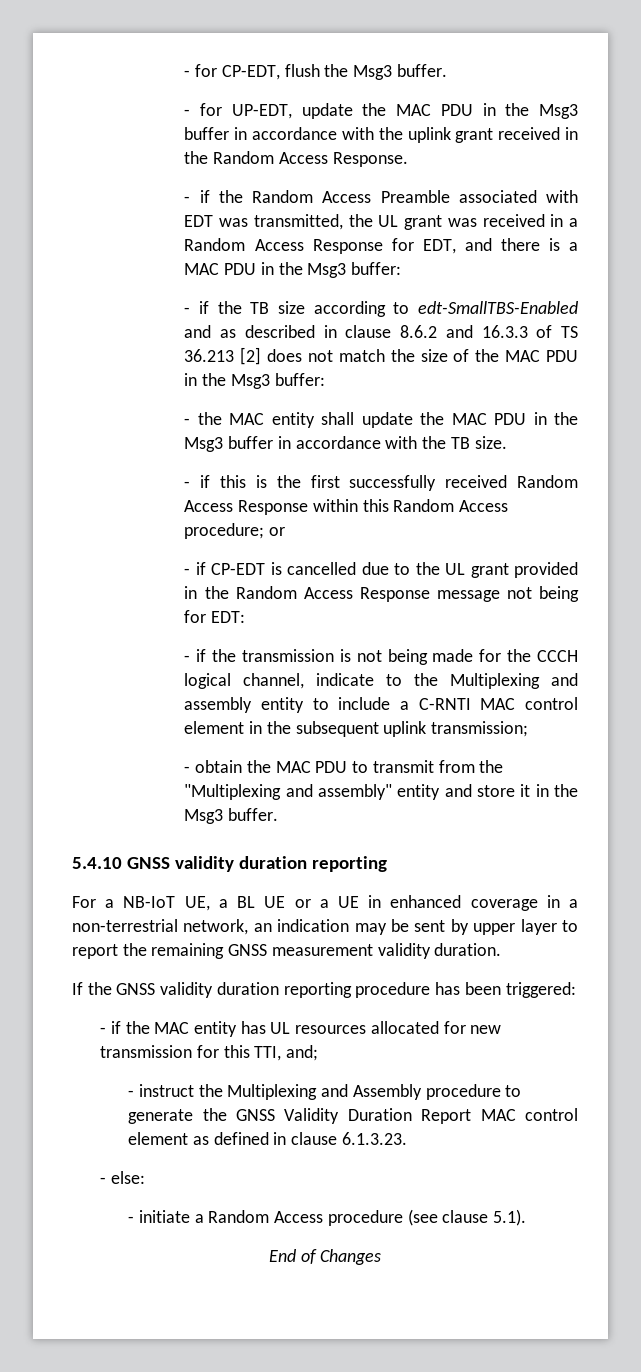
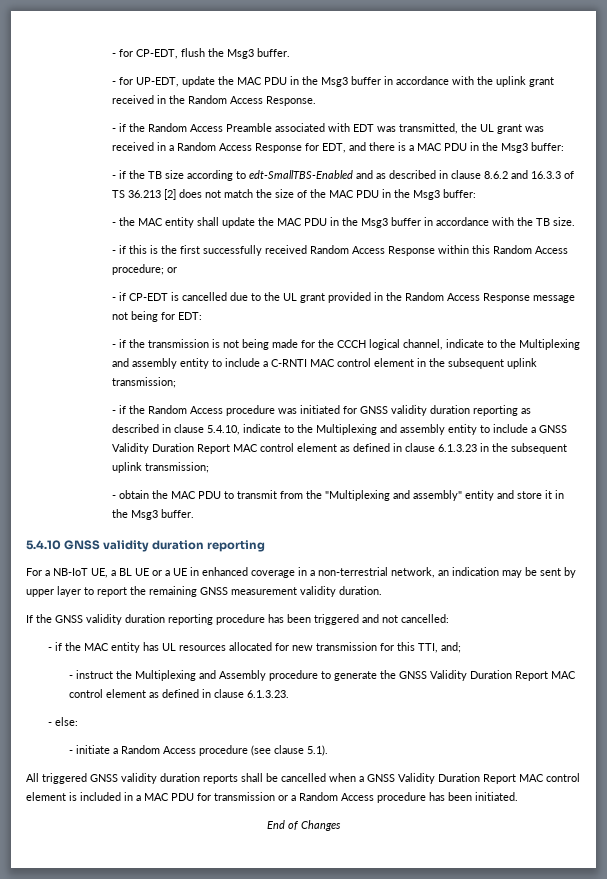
+ - if the Random Access procedure was initiated for GNSS validity duration reporting as described in clause 5.4.10, indicate to the Multiplexing and assembly entity to include a GNSS Validity Duration Report MAC control element as defined in clause 6.1.3.23 in the subsequent uplink transmission;
- If the GNSS validity duration reporting procedure has been triggered:
+ If the GNSS validity duration reporting procedure has been triggered and not cancelled:
+ All triggered GNSS validity duration reports shall be cancelled when a GNSS Validity Duration Report MAC control element is included in a MAC PDU for transmission or a Random Access procedure has been initiated.

